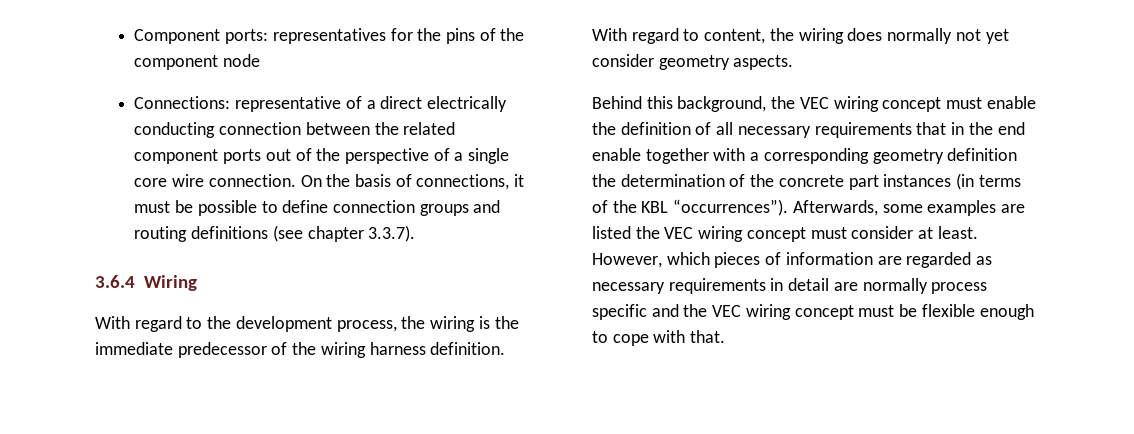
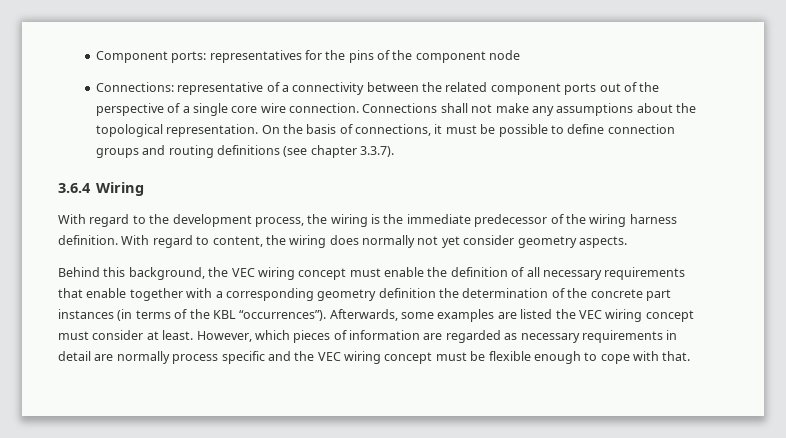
- Connections: representative of a direct electrically conducting connection between the related component ports out of the perspective of a single core wire connection.
+ Connections: representative of a connectivity between the related component ports out of the perspective of a single core wire connection.
+ Connections shall not make any assumptions about the topological representation.
- Behind this background, the VEC wiring concept must enable the definition of all necessary requirements that in the end enable together with a corresponding geometry definition the determination of the concrete part instances (in terms of the KBL “occurrences”).
+ Behind this background, the VEC wiring concept must enable the definition of all necessary requirements that enable together with a corresponding geometry definition the determination of the concrete part instances (in terms of the KBL “occurrences”).

